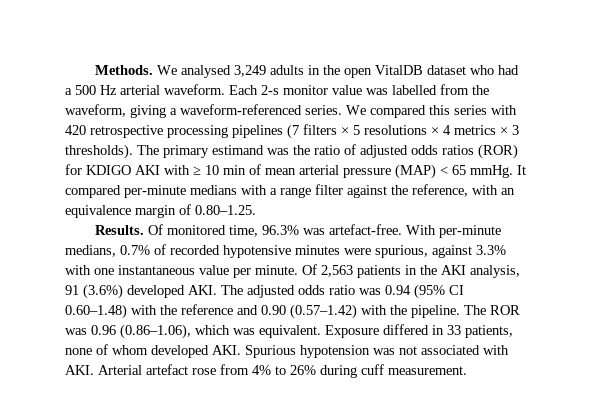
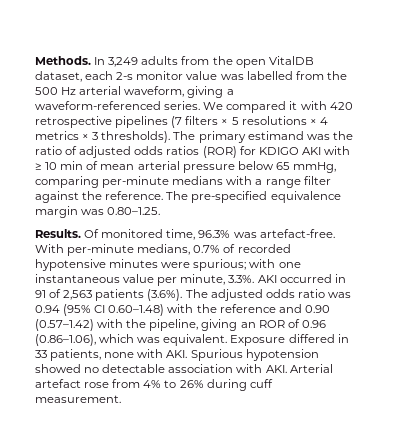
- We analysed 3,249 adults in the open VitalDB dataset who had a 500 Hz arterial waveform. Each 2-s monitor value was labelled from the waveform, giving a waveform-referenced series.
+ In 3,249 adults from the open VitalDB dataset, each 2-s monitor value was labelled from the 500 Hz arterial waveform, giving a waveform-referenced series.
- We compared this series with 420 retrospective processing pipelines (7 filters × 5 resolutions × 4 metrics × 3 thresholds).
+ We compared it with 420 retrospective pipelines (7 filters × 5 resolutions × 4 metrics × 3 thresholds).
- The primary estimand was the ratio of adjusted odds ratios (ROR) for KDIGO AKI with ≥ 10 min of mean arterial pressure (MAP) < 65 mmHg. It compared per-minute medians with a range filter against the reference, with an equivalence margin of 0.80–1.25.
+ The primary estimand was the ratio of adjusted odds ratios (ROR) for KDIGO AKI with ≥ 10 min of mean arterial pressure below 65 mmHg, comparing per-minute medians with a range filter against the reference. The pre-specified equivalence margin was 0.80–1.25.
- With per-minute medians, 0.7% of recorded hypotensive minutes were spurious, against 3.3% with one instantaneous value per minute. Of 2,563 patients in the AKI analysis, 91 (3.6%) developed AKI. The adjusted odds ratio was 0.94 (95% CI 0.60–1.48) with the reference and 0.90 (0.57–1.42) with the pipeline. The ROR was 0.96 (0.86–1.06), which was equivalent.
+ With per-minute medians, 0.7% of recorded hypotensive minutes were spurious; with one instantaneous value per minute, 3.3%. AKI occurred in 91 of 2,563 patients (3.6%). The adjusted odds ratio was 0.94 (95% CI 0.60–1.48) with the reference and 0.90 (0.57–1.42) with the pipeline, giving an ROR of 0.96 (0.86–1.06), which was equivalent.
- Exposure differed in 33 patients, none of whom developed AKI. Spurious hypotension was not associated with AKI. Arterial artefact rose from 4% to 26% during cuff measurement.
+ Exposure differed in 33 patients, none with AKI. Spurious hypotension showed no detectable association with AKI. Arterial artefact rose from 4% to 26% during cuff measurement.

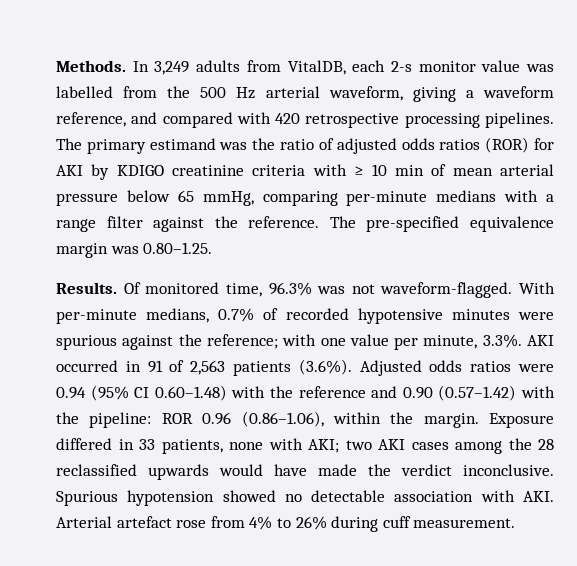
- In 3,249 adults from the open VitalDB dataset, each 2-s monitor value was labelled from the 500 Hz arterial waveform, giving a waveform-referenced series. We compared it with 420 retrospective pipelines (7 filters × 5 resolutions × 4 metrics × 3 thresholds).
+ In 3,249 adults from VitalDB, each 2-s monitor value was labelled from the 500 Hz arterial waveform, giving a waveform reference, and compared with 420 retrospective processing pipelines.
- The primary estimand was the ratio of adjusted odds ratios (ROR) for KDIGO AKI with ≥ 10 min of mean arterial pressure below 65 mmHg, comparing per-minute medians with a range filter against the reference.
+ The primary estimand was the ratio of adjusted odds ratios (ROR) for AKI by KDIGO creatinine criteria with ≥ 10 min of mean arterial pressure below 65 mmHg, comparing per-minute medians with a range filter against the reference.
- Of monitored time, 96.3% was artefact-free.
+ Of monitored time, 96.3% was not waveform-flagged.
- With per-minute medians, 0.7% of recorded hypotensive minutes were spurious; with one instantaneous value per minute, 3.3%. AKI occurred in 91 of 2,563 patients (3.6%). The adjusted odds ratio was 0.94 (95% CI 0.60–1.48) with the reference and 0.90 (0.57–1.42) with the pipeline, giving an ROR of 0.96 (0.86–1.06), which was equivalent.
+ With per-minute medians, 0.7% of recorded hypotensive minutes were spurious against the reference; with one value per minute, 3.3%. AKI occurred in 91 of 2,563 patients (3.6%). Adjusted odds ratios were 0.94 (95% CI 0.60–1.48) with the reference and 0.90 (0.57–1.42) with the pipeline: ROR 0.96 (0.86–1.06), within the margin.
- Exposure differed in 33 patients, none with AKI. Spurious hypotension showed no detectable association with AKI. Arterial artefact rose from 4% to 26% during cuff measurement.
+ Exposure differed in 33 patients, none with AKI; two AKI cases among the 28 reclassified upwards would have made the verdict inconclusive. Spurious hypotension showed no detectable association with AKI. Arterial artefact rose from 4% to 26% during cuff measurement.

